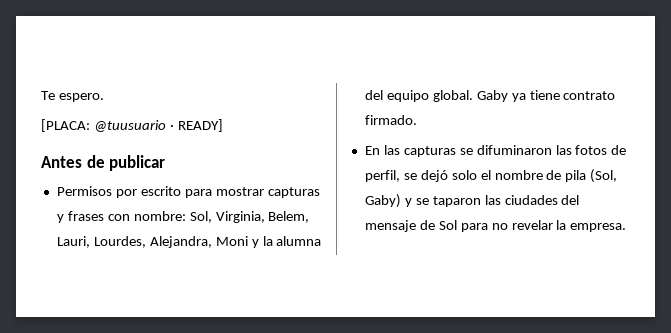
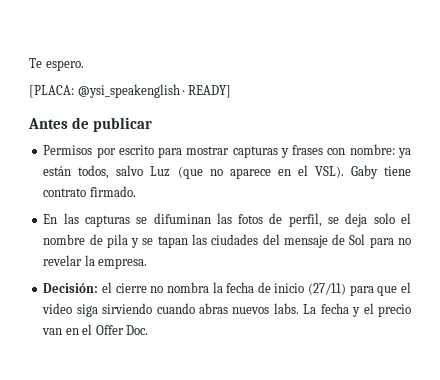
- [PLACA: @tuusuario · READY]
+ [PLACA: @ysi_speakenglish · READY]
- Permisos por escrito para mostrar capturas y frases con nombre: Sol, Virginia, Belem, Lauri, Lourdes, Alejandra, Moni y la alumna del equipo global. Gaby ya tiene contrato firmado.
+ Permisos por escrito para mostrar capturas y frases con nombre: ya están todos, salvo Luz (que no aparece en el VSL). Gaby tiene contrato firmado.
- En las capturas se difuminaron las fotos de perfil, se dejó solo el nombre de pila (Sol, Gaby) y se taparon las ciudades del mensaje de Sol para no revelar la empresa.
+ En las capturas se difuminan las fotos de perfil, se deja solo el nombre de pila y se tapan las ciudades del mensaje de Sol para no revelar la empresa.
+ Decisión: el cierre no nombra la fecha de inicio (27/11) para que el video siga sirviendo cuando abras nuevos labs. La fecha y el precio van en el Offer Doc.

